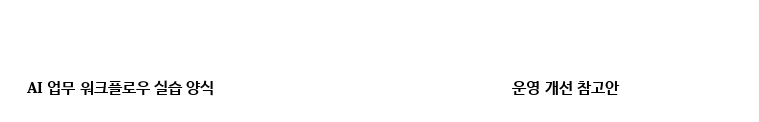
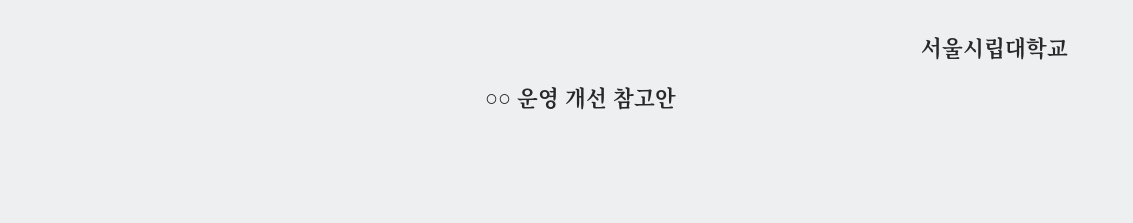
- AI 업무 워크플로우 실습 양식
- 운영 개선 참고안
+ 서울시립대학교
+ ○○ 운영 개선 참고안

